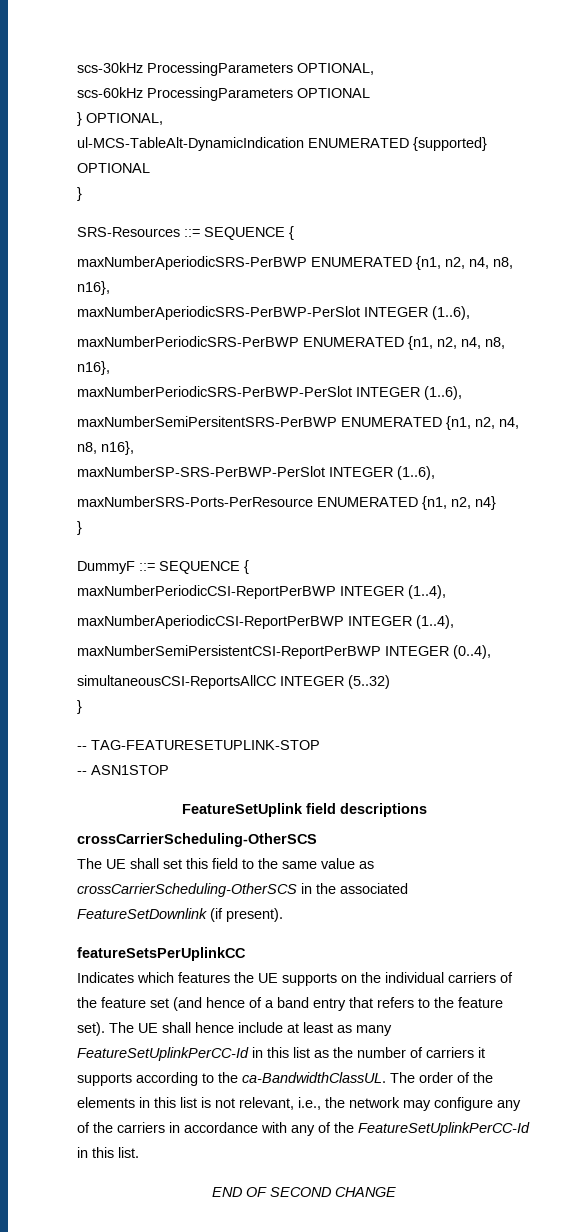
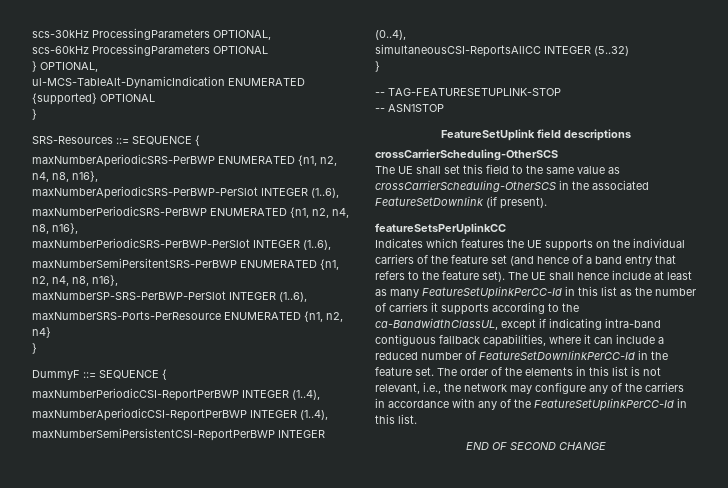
- The UE shall hence include at least as many FeatureSetUplinkPerCC-Id in this list as the number of carriers it supports according to the ca-BandwidthClassUL.
+ The UE shall hence include at least as many FeatureSetUplinkPerCC-Id in this list as the number of carriers it supports according to the ca-BandwidthClassUL, except if indicating intra-band contiguous fallback capabilities, where it can include a reduced number of FeatureSetDownlinkPerCC-Id in the feature set.

